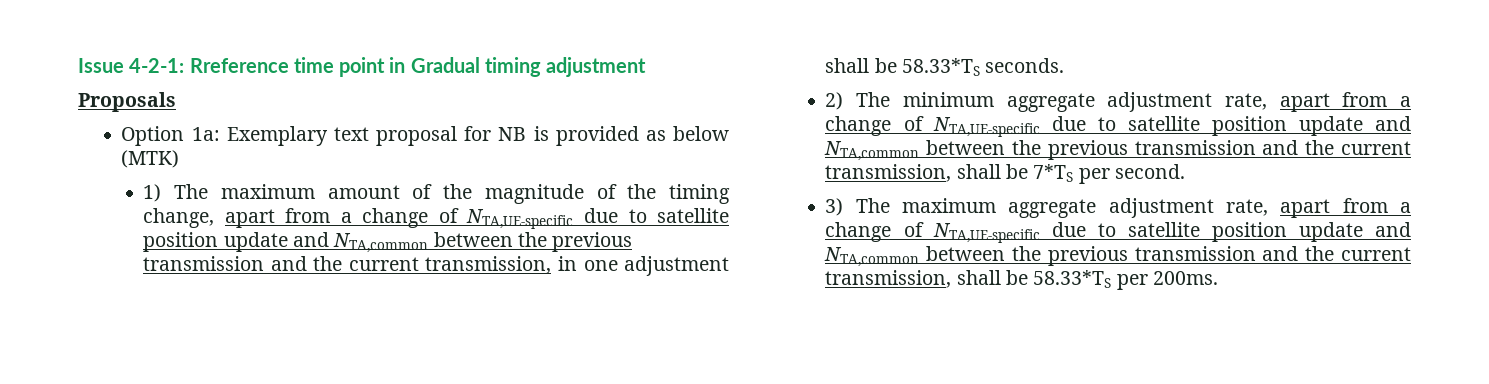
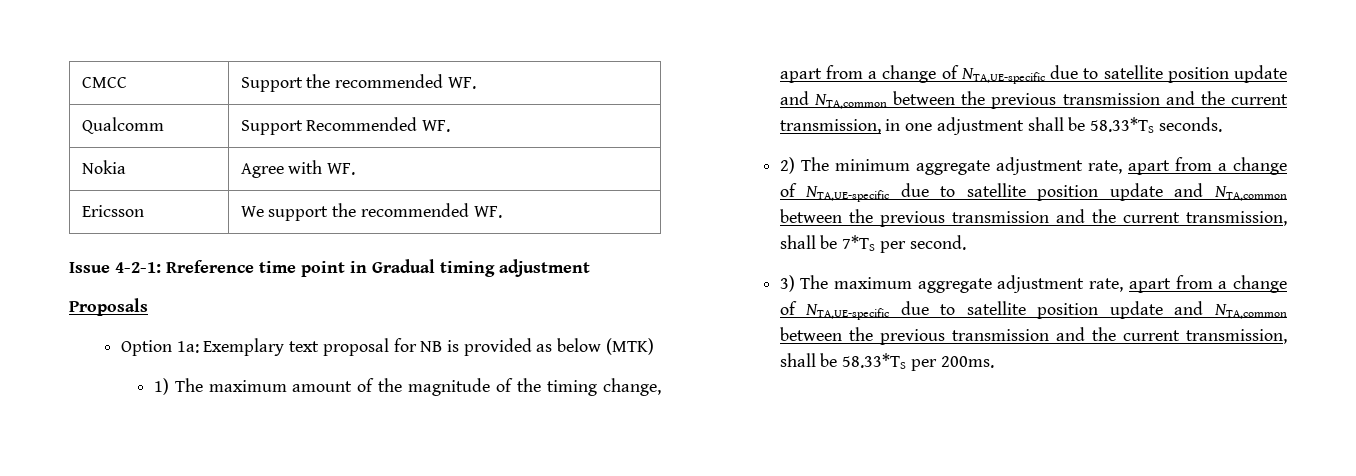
+ CMCC | Support the recommended WF.
+ Qualcomm | Support Recommended WF.
+ Nokia | Agree with WF.
+ Ericsson | We support the recommended WF.

